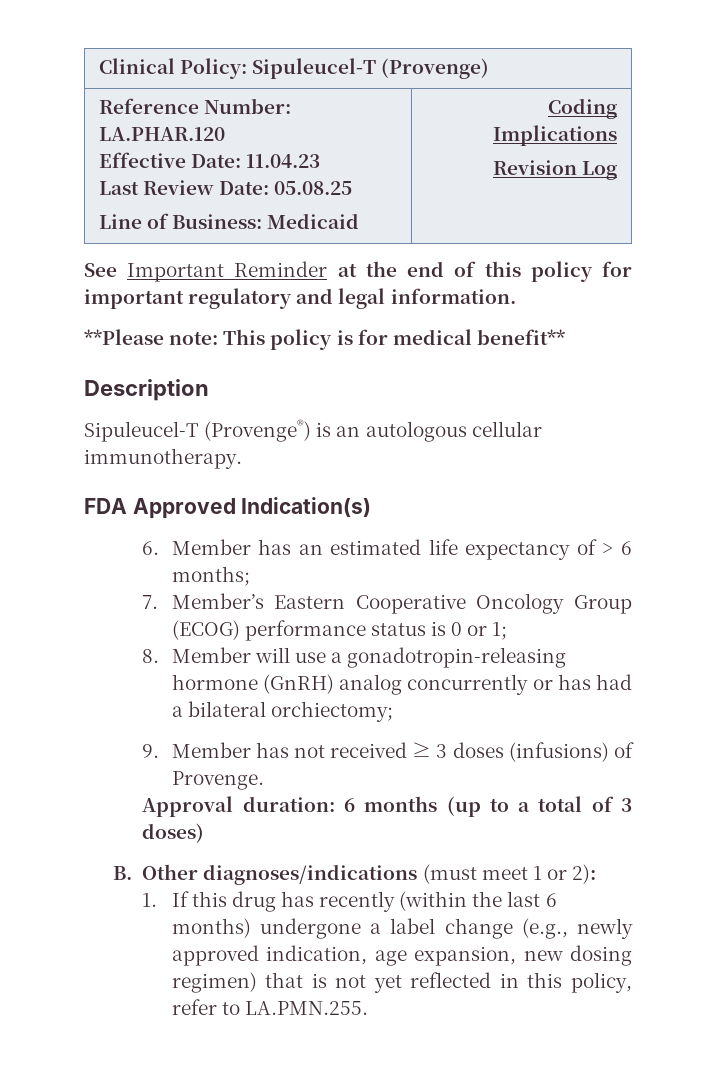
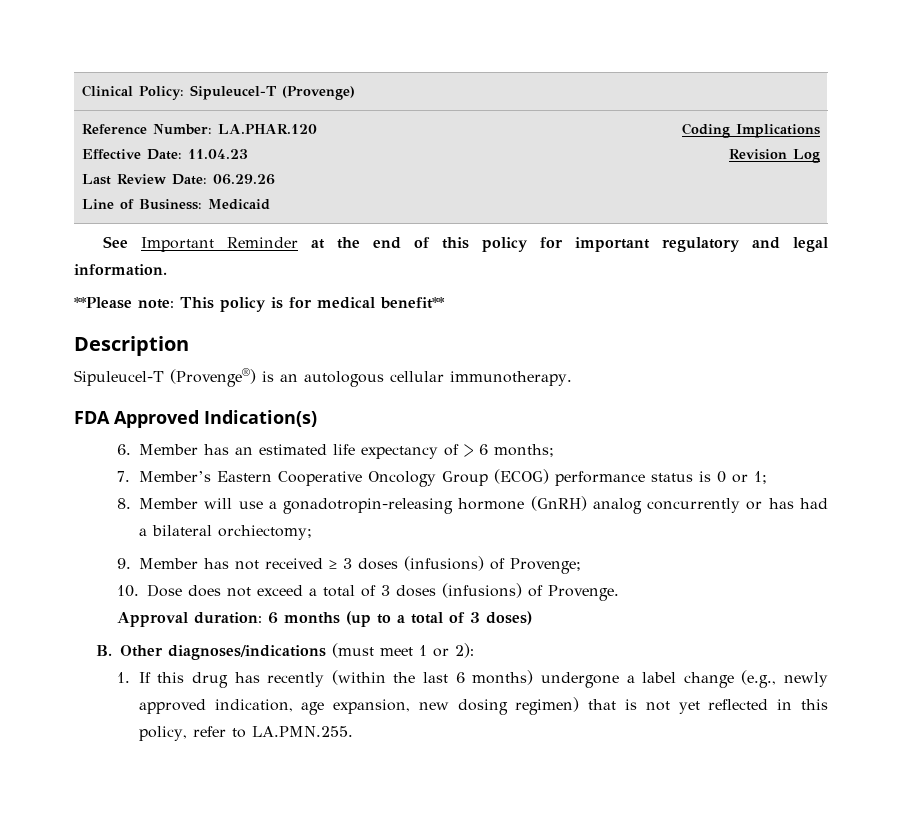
  Reference Number: LA.PHAR.120
  Effective Date: 11.04.23
- Last Review Date: 05.08.25
+ Last Review Date: 06.29.26
- 9. Member has not received ≥ 3 doses (infusions) of Provenge.
+ 9. Member has not received ≥ 3 doses (infusions) of Provenge;
+ 10. Dose does not exceed a total of 3 doses (infusions) of Provenge.

